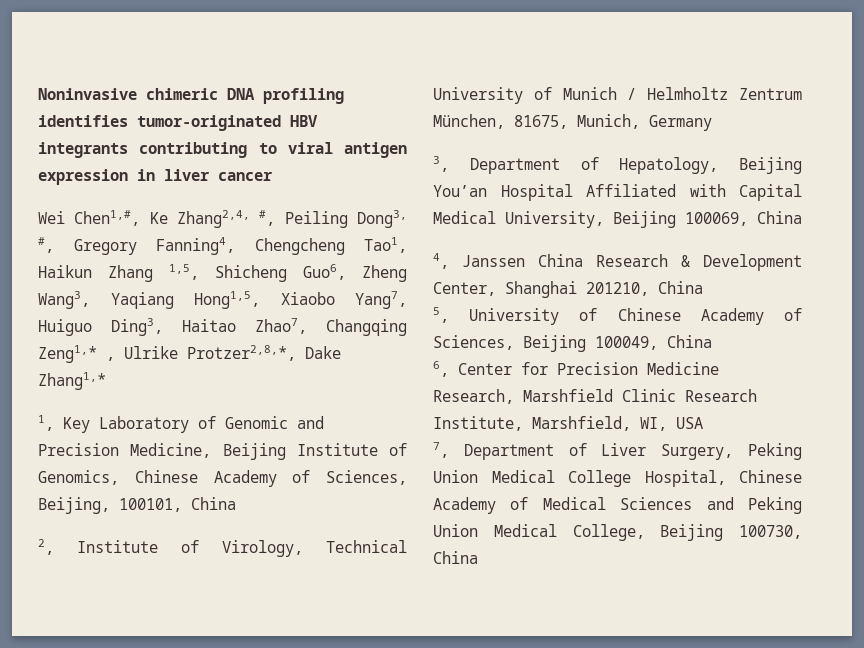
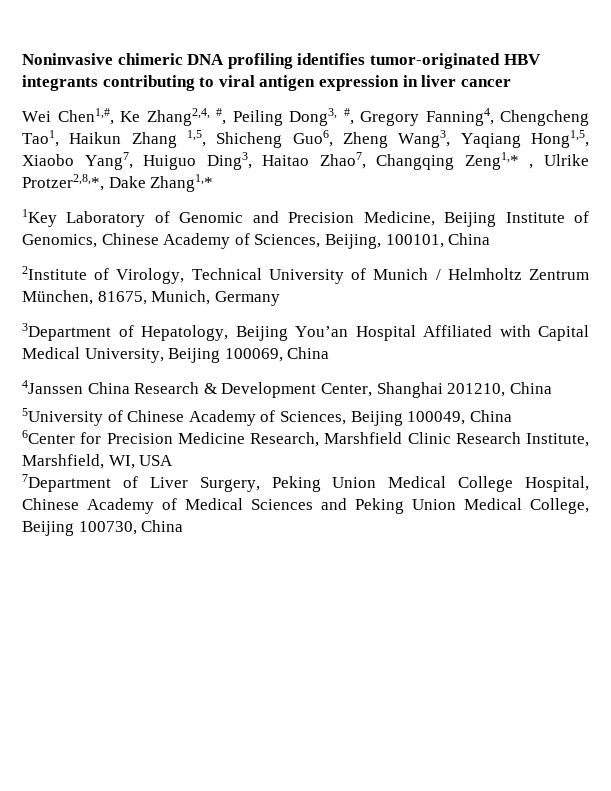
- 1, Key Laboratory of Genomic and Precision Medicine, Beijing Institute of Genomics, Chinese Academy of Sciences, Beijing, 100101, China
+ 1Key Laboratory of Genomic and Precision Medicine, Beijing Institute of Genomics, Chinese Academy of Sciences, Beijing, 100101, China
- 2, Institute of Virology, Technical University of Munich / Helmholtz Zentrum München, 81675, Munich, Germany
+ 2Institute of Virology, Technical University of Munich / Helmholtz Zentrum München, 81675, Munich, Germany
- 3, Department of Hepatology, Beijing You’an Hospital Affiliated with Capital Medical University, Beijing 100069, China
+ 3Department of Hepatology, Beijing You’an Hospital Affiliated with Capital Medical University, Beijing 100069, China
- 4, Janssen China Research & Development Center, Shanghai 201210, China
+ 4Janssen China Research & Development Center, Shanghai 201210, China
- 5, University of Chinese Academy of Sciences, Beijing 100049, China
+ 5University of Chinese Academy of Sciences, Beijing 100049, China
- 6, Center for Precision Medicine Research, Marshfield Clinic Research Institute, Marshfield, WI, USA
+ 6Center for Precision Medicine Research, Marshfield Clinic Research Institute, Marshfield, WI, USA
- 7, Department of Liver Surgery, Peking Union Medical College Hospital, Chinese Academy of Medical Sciences and Peking Union Medical College, Beijing 100730, China
+ 7Department of Liver Surgery, Peking Union Medical College Hospital, Chinese Academy of Medical Sciences and Peking Union Medical College, Beijing 100730, China

